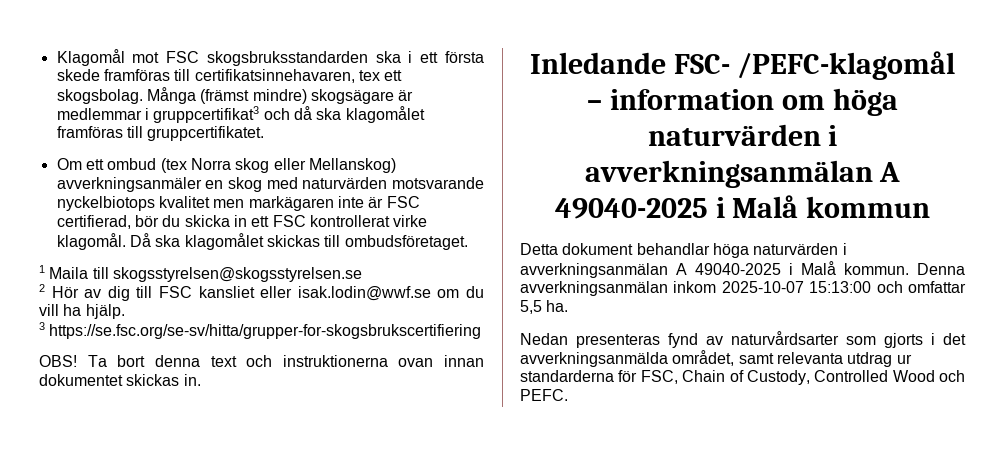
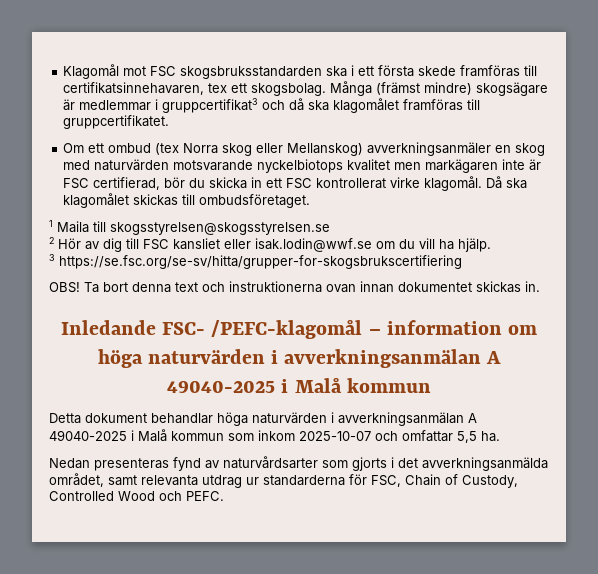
- Detta dokument behandlar höga naturvärden i avverkningsanmälan A 49040-2025 i Malå kommun. Denna avverkningsanmälan inkom 2025-10-07 15:13:00 och omfattar 5,5 ha.
+ Detta dokument behandlar höga naturvärden i avverkningsanmälan A 49040-2025 i Malå kommun som inkom 2025-10-07 och omfattar 5,5 ha.

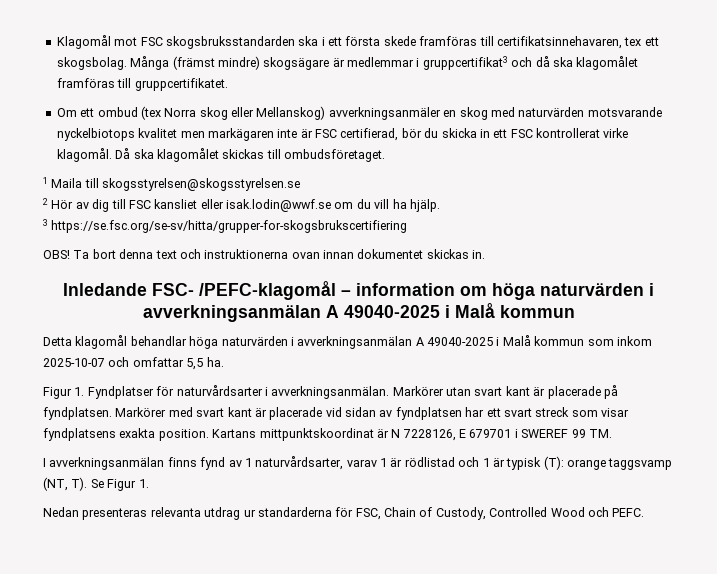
- Detta dokument behandlar höga naturvärden i avverkningsanmälan A 49040-2025 i Malå kommun som inkom 2025-10-07 och omfattar 5,5 ha.
+ Detta klagomål behandlar höga naturvärden i avverkningsanmälan A 49040-2025 i Malå kommun som inkom 2025-10-07 och omfattar 5,5 ha.
- Nedan presenteras fynd av naturvårdsarter som gjorts i det avverkningsanmälda området, samt relevanta utdrag ur standarderna för FSC, Chain of Custody, Controlled Wood och PEFC.
+ Figur 1. Fyndplatser för naturvårdsarter i avverkningsanmälan. Markörer utan svart kant är placerade på fyndplatsen. Markörer med svart kant är placerade vid sidan av fyndplatsen har ett svart streck som visar fyndplatsens exakta position. Kartans mittpunktskoordinat är N 7228126, E 679701 i SWEREF 99 TM.
+ I avverkningsanmälan finns fynd av 1 naturvårdsarter, varav 1 är rödlistad och 1 är typisk (T): orange taggsvamp (NT, T). Se Figur 1.
+ Nedan presenteras relevanta utdrag ur standarderna för FSC, Chain of Custody, Controlled Wood och PEFC.

